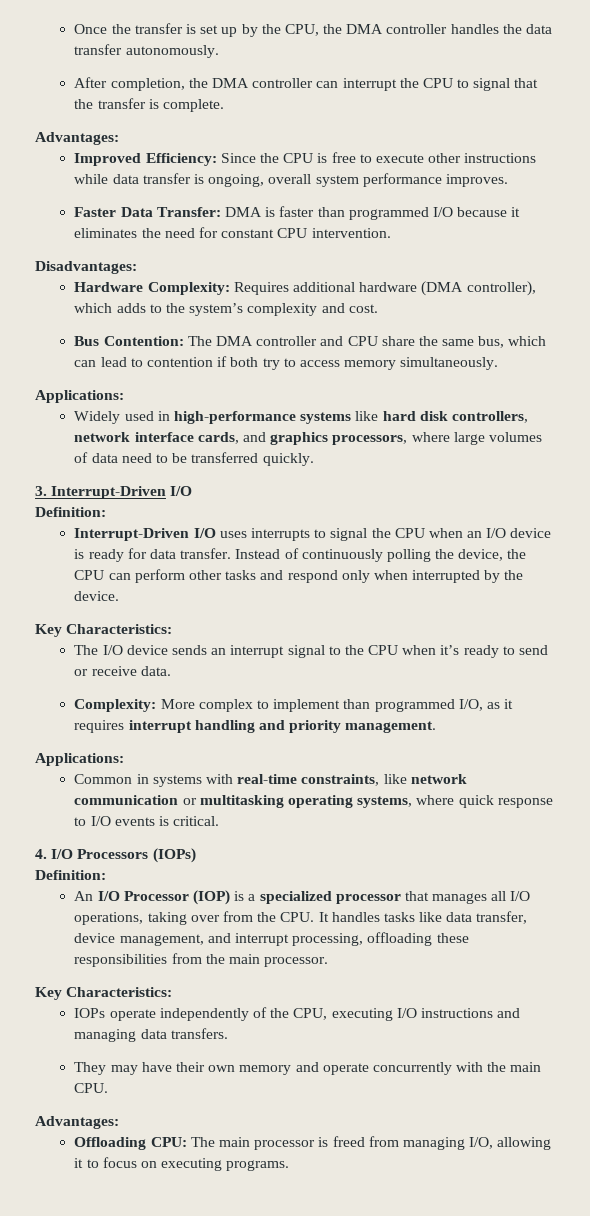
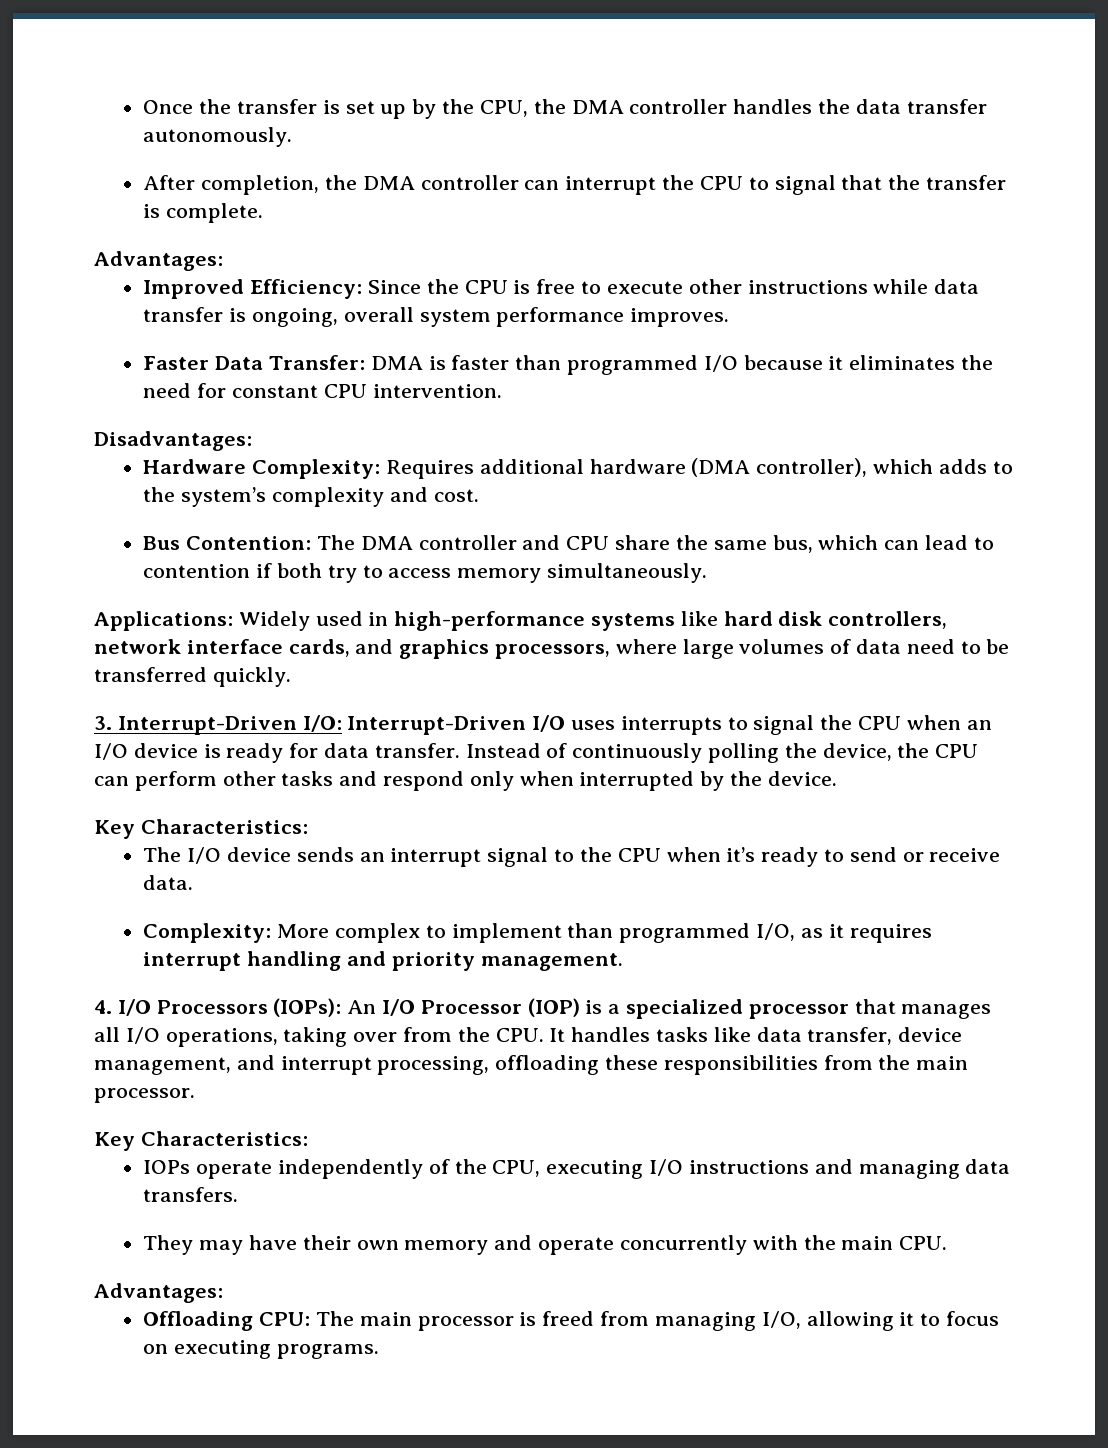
  Bus Contention: The DMA controller and CPU share the same bus, which can lead to contention if both try to access memory simultaneously.
- Applications:
- Widely used in high-performance systems like hard disk controllers, network interface cards, and graphics processors, where large volumes of data need to be transferred quickly.
+ Applications: Widely used in high-performance systems like hard disk controllers, network interface cards, and graphics processors, where large volumes of data need to be transferred quickly.
- 3. Interrupt-Driven I/O
- Definition:
- Interrupt-Driven I/O uses interrupts to signal the CPU when an I/O device is ready for data transfer.
+ 3. Interrupt-Driven I/O: Interrupt-Driven I/O uses interrupts to signal the CPU when an I/O device is ready for data transfer.
  Complexity: More complex to implement than programmed I/O, as it requires interrupt handling and priority management.
- Applications:
- Common in systems with real-time constraints, like network communication or multitasking operating systems, where quick response to I/O events is critical.
- 4. I/O Processors (IOPs)
- Definition:
- An I/O Processor (IOP) is a specialized processor that manages all I/O operations, taking over from the CPU. It handles tasks like data transfer, device management, and interrupt processing, offloading these responsibilities from the main processor.
+ 4. I/O Processors (IOPs): An I/O Processor (IOP) is a specialized processor that manages all I/O operations, taking over from the CPU. It handles tasks like data transfer, device management, and interrupt processing, offloading these responsibilities from the main processor.

